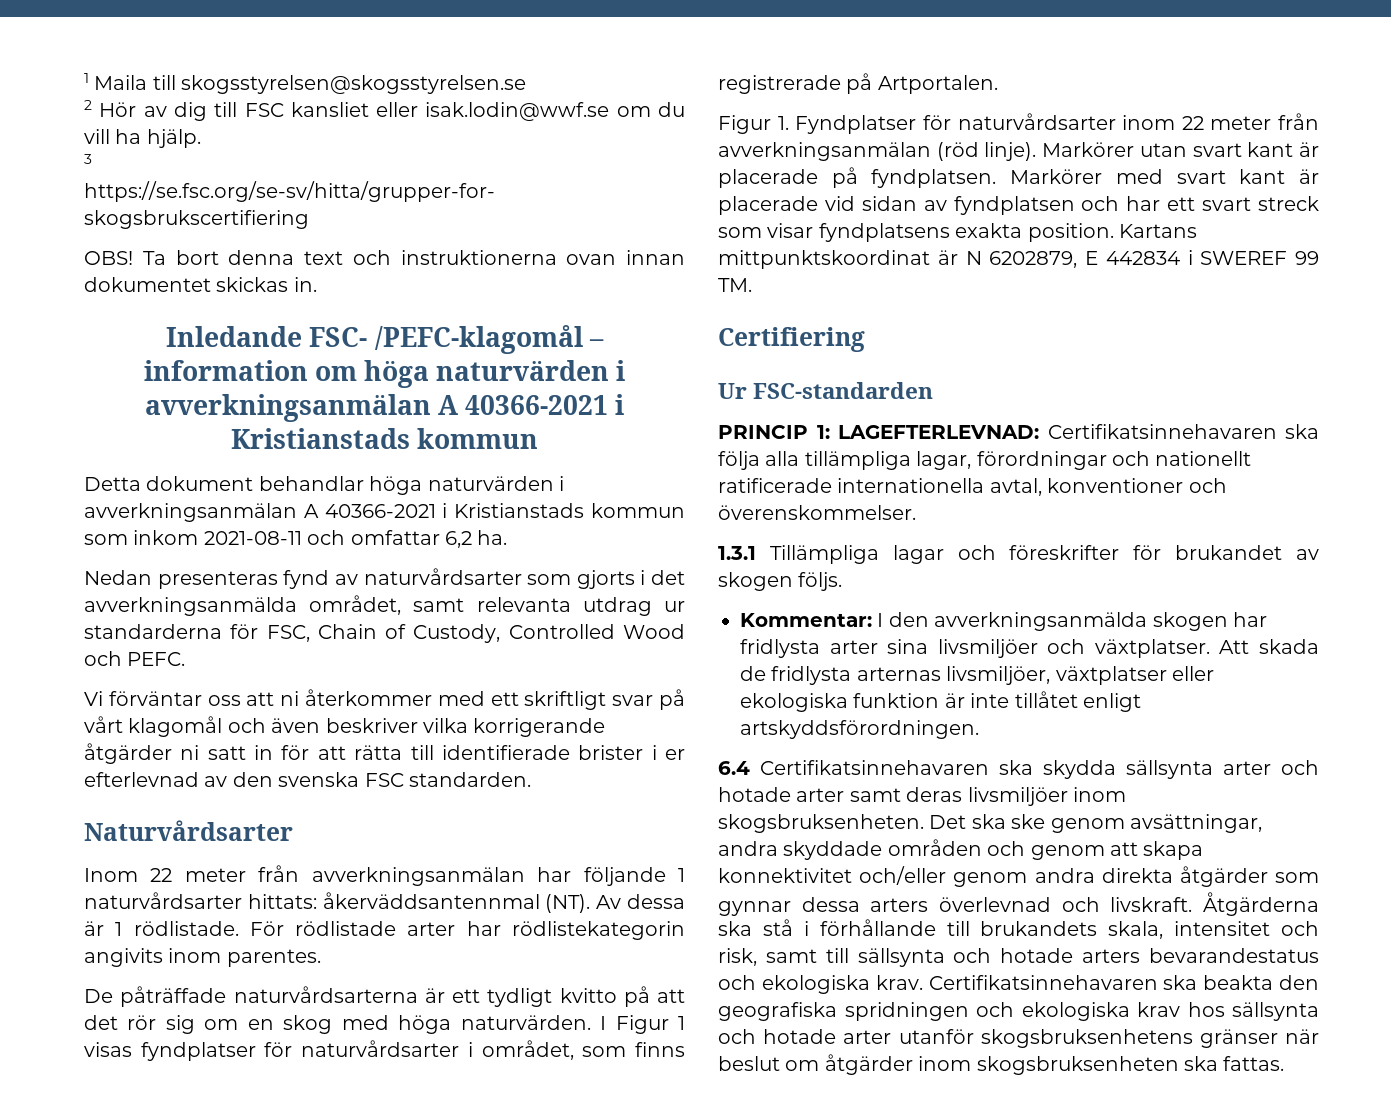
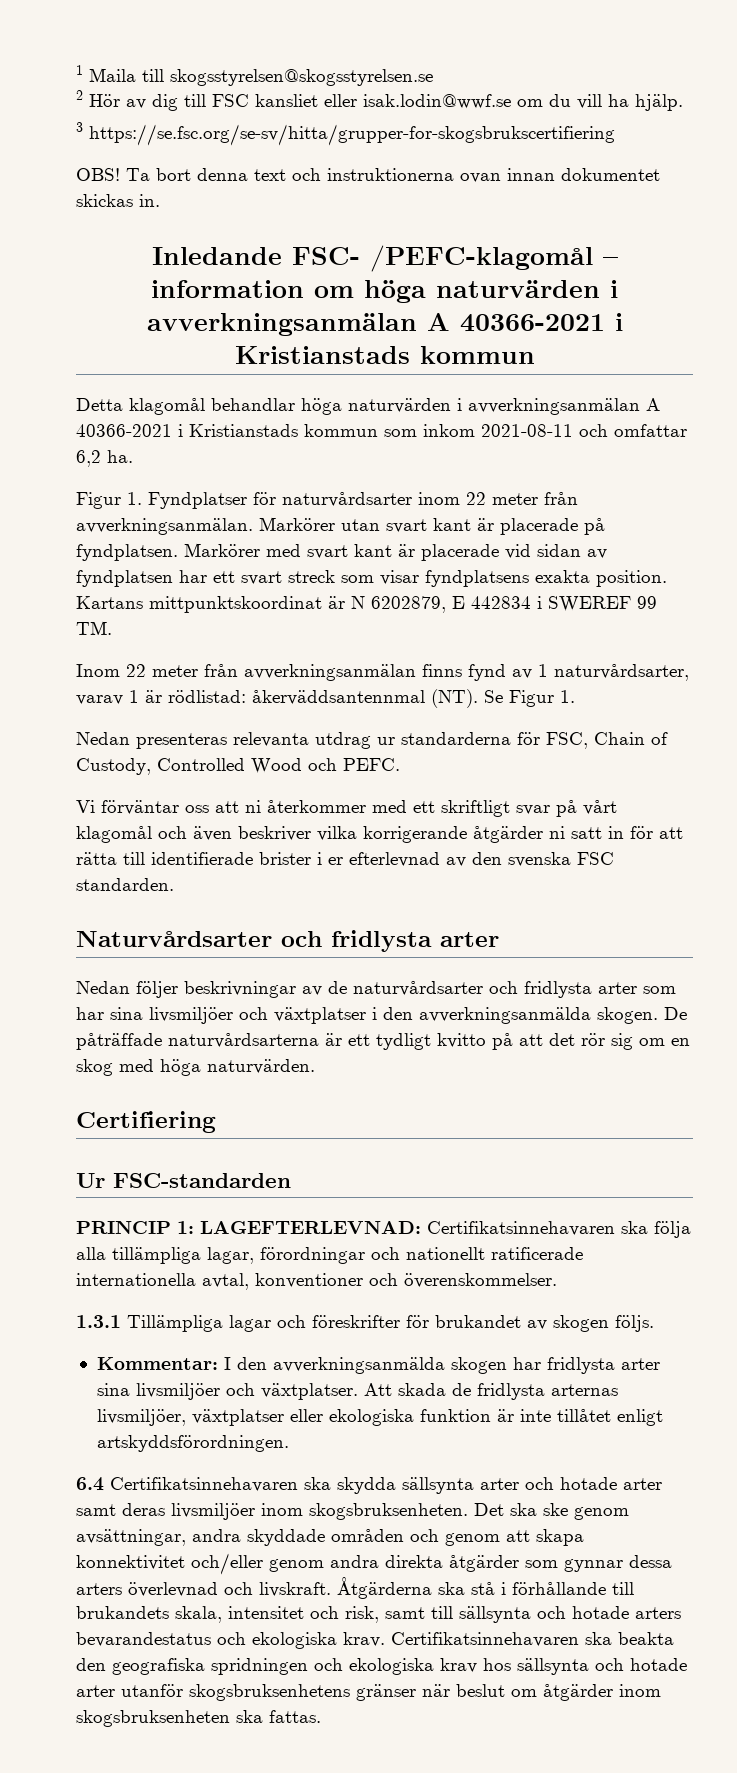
- Detta dokument behandlar höga naturvärden i avverkningsanmälan A 40366-2021 i Kristianstads kommun som inkom 2021-08-11 och omfattar 6,2 ha.
+ Detta klagomål behandlar höga naturvärden i avverkningsanmälan A 40366-2021 i Kristianstads kommun som inkom 2021-08-11 och omfattar 6,2 ha.
- Nedan presenteras fynd av naturvårdsarter som gjorts i det avverkningsanmälda området, samt relevanta utdrag ur standarderna för FSC, Chain of Custody, Controlled Wood och PEFC.
+ Figur 1. Fyndplatser för naturvårdsarter inom 22 meter från avverkningsanmälan. Markörer utan svart kant är placerade på fyndplatsen. Markörer med svart kant är placerade vid sidan av fyndplatsen har ett svart streck som visar fyndplatsens exakta position. Kartans mittpunktskoordinat är N 6202879, E 442834 i SWEREF 99 TM.
+ Inom 22 meter från avverkningsanmälan finns fynd av 1 naturvårdsarter, varav 1 är rödlistad: åkerväddsantennmal (NT). Se Figur 1.
+ Nedan presenteras relevanta utdrag ur standarderna för FSC, Chain of Custody, Controlled Wood och PEFC.
- Naturvårdsarter
- Inom 22 meter från avverkningsanmälan har följande 1 naturvårdsarter hittats: åkerväddsantennmal (NT). Av dessa är 1 rödlistade. För rödlistade arter har rödlistekategorin angivits inom parentes.
- De påträffade naturvårdsarterna är ett tydligt kvitto på att det rör sig om en skog med höga naturvärden. I Figur 1 visas fyndplatser för naturvårdsarter i området, som finns registrerade på Artportalen.
- Figur 1. Fyndplatser för naturvårdsarter inom 22 meter från avverkningsanmälan (röd linje). Markörer utan svart kant är placerade på fyndplatsen. Markörer med svart kant är placerade vid sidan av fyndplatsen och har ett svart streck som visar fyndplatsens exakta position. Kartans mittpunktskoordinat är N 6202879, E 442834 i SWEREF 99 TM.
+ Naturvårdsarter och fridlysta arter
+ Nedan följer beskrivningar av de naturvårdsarter och fridlysta arter som har sina livsmiljöer och växtplatser i den avverkningsanmälda skogen. De påträffade naturvårdsarterna är ett tydligt kvitto på att det rör sig om en skog med höga naturvärden.

